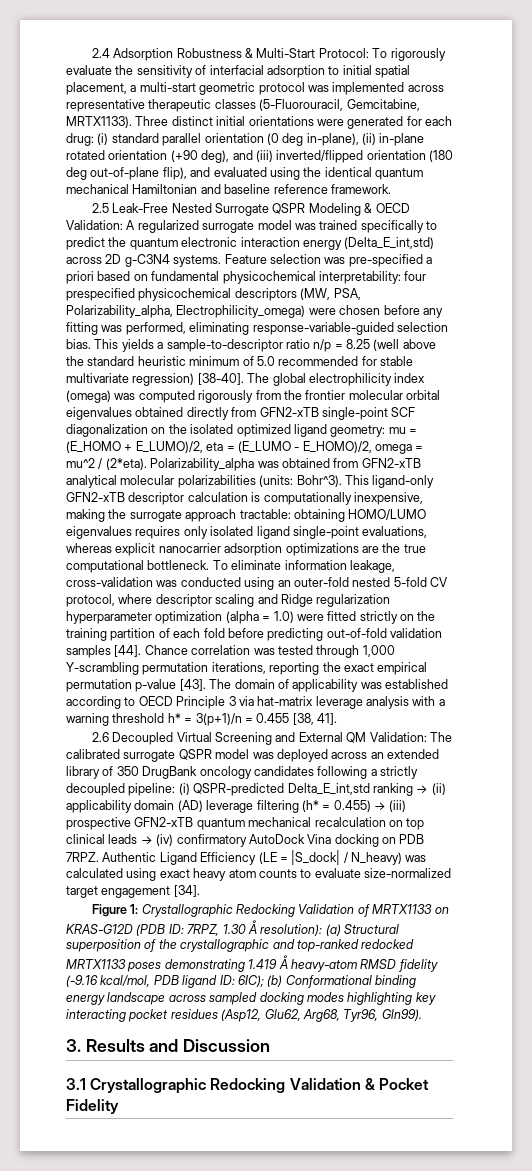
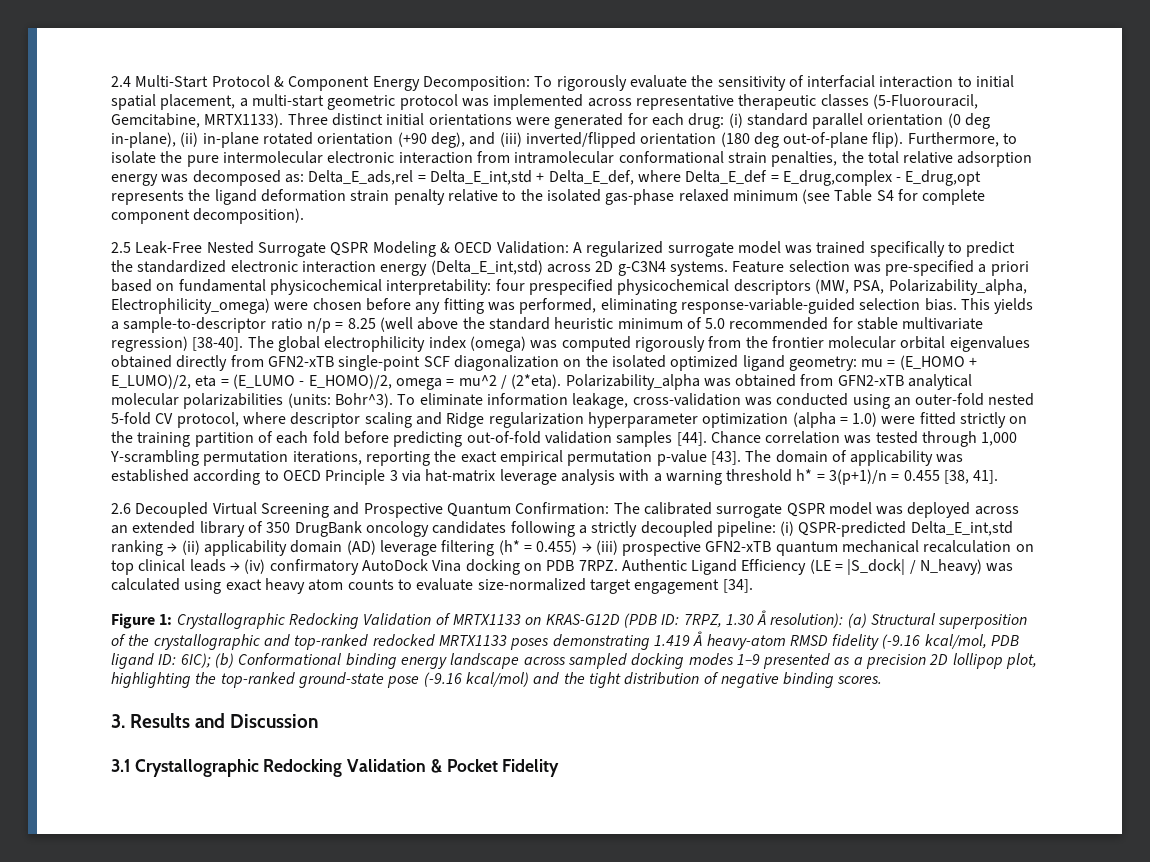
- 2.4 Adsorption Robustness & Multi-Start Protocol: To rigorously evaluate the sensitivity of interfacial adsorption to initial spatial placement, a multi-start geometric protocol was implemented across representative therapeutic classes (5-Fluorouracil, Gemcitabine, MRTX1133).
+ 2.4 Multi-Start Protocol & Component Energy Decomposition: To rigorously evaluate the sensitivity of interfacial interaction to initial spatial placement, a multi-start geometric protocol was implemented across representative therapeutic classes (5-Fluorouracil, Gemcitabine, MRTX1133).
- Three distinct initial orientations were generated for each drug: (i) standard parallel orientation (0 deg in-plane), (ii) in-plane rotated orientation (+90 deg), and (iii) inverted/flipped orientation (180 deg out-of-plane flip), and evaluated using the identical quantum mechanical Hamiltonian and baseline reference framework.
+ Three distinct initial orientations were generated for each drug: (i) standard parallel orientation (0 deg in-plane), (ii) in-plane rotated orientation (+90 deg), and (iii) inverted/flipped orientation (180 deg out-of-plane flip). Furthermore, to isolate the pure intermolecular electronic interaction from intramolecular conformational strain penalties, the total relative adsorption energy was decomposed as: Delta_E_ads,rel = Delta_E_int,std + Delta_E_def, where Delta_E_def = E_drug,complex - E_drug,opt represents the ligand deformation strain penalty relative to the isolated gas-phase relaxed minimum (see Table S4 for complete component decomposition).
- 2.5 Leak-Free Nested Surrogate QSPR Modeling & OECD Validation: A regularized surrogate model was trained specifically to predict the quantum electronic interaction energy (Delta_E_int,std) across 2D g-C3N4 systems.
+ 2.5 Leak-Free Nested Surrogate QSPR Modeling & OECD Validation: A regularized surrogate model was trained specifically to predict the standardized electronic interaction energy (Delta_E_int,std) across 2D g-C3N4 systems.
- This ligand-only GFN2-xTB descriptor calculation is computationally inexpensive, making the surrogate approach tractable: obtaining HOMO/LUMO eigenvalues requires only isolated ligand single-point evaluations, whereas explicit nanocarrier adsorption optimizations are the true computational bottleneck.
- 2.6 Decoupled Virtual Screening and External QM Validation: The calibrated surrogate QSPR model was deployed across an extended library of 350 DrugBank oncology candidates following a strictly decoupled pipeline: (i) QSPR-predicted Delta_E_int,std ranking → (ii) applicability domain (AD) leverage filtering (h* = 0.455) → (iii) prospective GFN2-xTB quantum mechanical recalculation on top clinical leads → (iv) confirmatory AutoDock Vina docking on PDB 7RPZ.
+ 2.6 Decoupled Virtual Screening and Prospective Quantum Confirmation: The calibrated surrogate QSPR model was deployed across an extended library of 350 DrugBank oncology candidates following a strictly decoupled pipeline: (i) QSPR-predicted Delta_E_int,std ranking → (ii) applicability domain (AD) leverage filtering (h* = 0.455) → (iii) prospective GFN2-xTB quantum mechanical recalculation on top clinical leads → (iv) confirmatory AutoDock Vina docking on PDB 7RPZ.
- Figure 1: Crystallographic Redocking Validation of MRTX1133 on KRAS-G12D (PDB ID: 7RPZ, 1.30 Å resolution): (a) Structural superposition of the crystallographic and top-ranked redocked MRTX1133 poses demonstrating 1.419 Å heavy-atom RMSD fidelity (-9.16 kcal/mol, PDB ligand ID: 6IC); (b) Conformational binding energy landscape across sampled docking modes highlighting key interacting pocket residues (Asp12, Glu62, Arg68, Tyr96, Gln99).
+ Figure 1: Crystallographic Redocking Validation of MRTX1133 on KRAS-G12D (PDB ID: 7RPZ, 1.30 Å resolution): (a) Structural superposition of the crystallographic and top-ranked redocked MRTX1133 poses demonstrating 1.419 Å heavy-atom RMSD fidelity (-9.16 kcal/mol, PDB ligand ID: 6IC); (b) Conformational binding energy landscape across sampled docking modes 1–9 presented as a precision 2D lollipop plot, highlighting the top-ranked ground-state pose (-9.16 kcal/mol) and the tight distribution of negative binding scores.

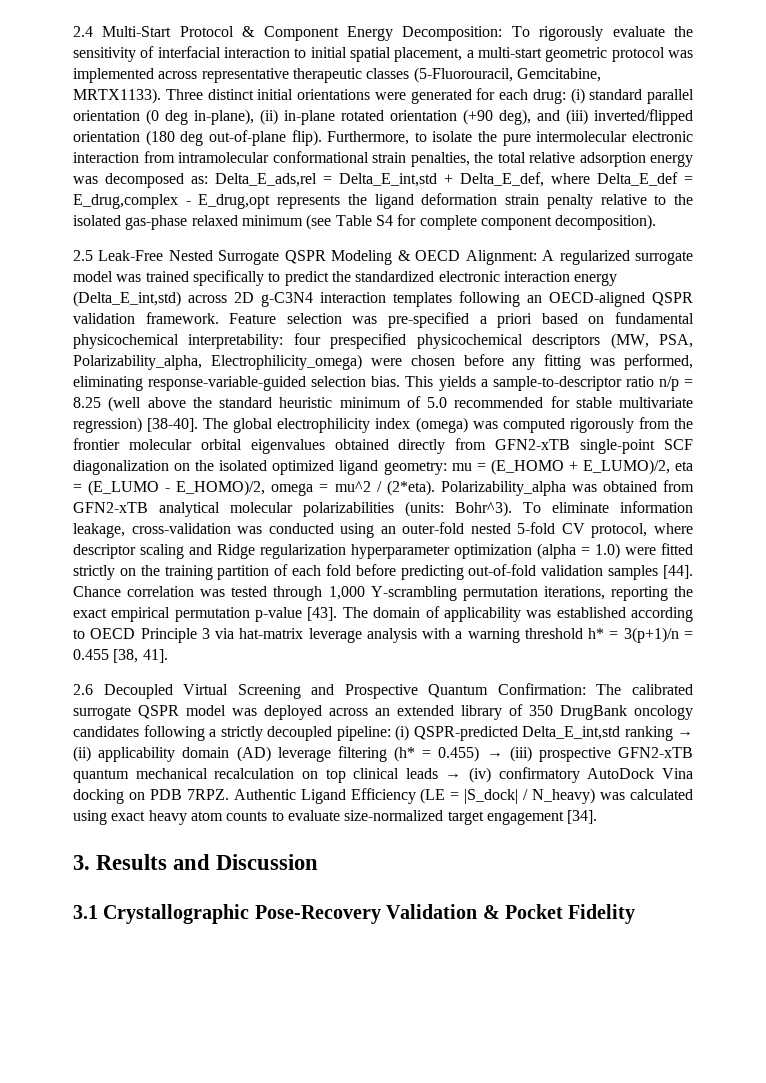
- 2.5 Leak-Free Nested Surrogate QSPR Modeling & OECD Validation: A regularized surrogate model was trained specifically to predict the standardized electronic interaction energy (Delta_E_int,std) across 2D g-C3N4 systems.
+ 2.5 Leak-Free Nested Surrogate QSPR Modeling & OECD Alignment: A regularized surrogate model was trained specifically to predict the standardized electronic interaction energy (Delta_E_int,std) across 2D g-C3N4 interaction templates following an OECD-aligned QSPR validation framework.
- Figure 1: Crystallographic Redocking Validation of MRTX1133 on KRAS-G12D (PDB ID: 7RPZ, 1.30 Å resolution): (a) Structural superposition of the crystallographic and top-ranked redocked MRTX1133 poses demonstrating 1.419 Å heavy-atom RMSD fidelity (-9.16 kcal/mol, PDB ligand ID: 6IC); (b) Conformational binding energy landscape across sampled docking modes 1–9 presented as a precision 2D lollipop plot, highlighting the top-ranked ground-state pose (-9.16 kcal/mol) and the tight distribution of negative binding scores.
- 3.1 Crystallographic Redocking Validation & Pocket Fidelity
+ 3.1 Crystallographic Pose-Recovery Validation & Pocket Fidelity

